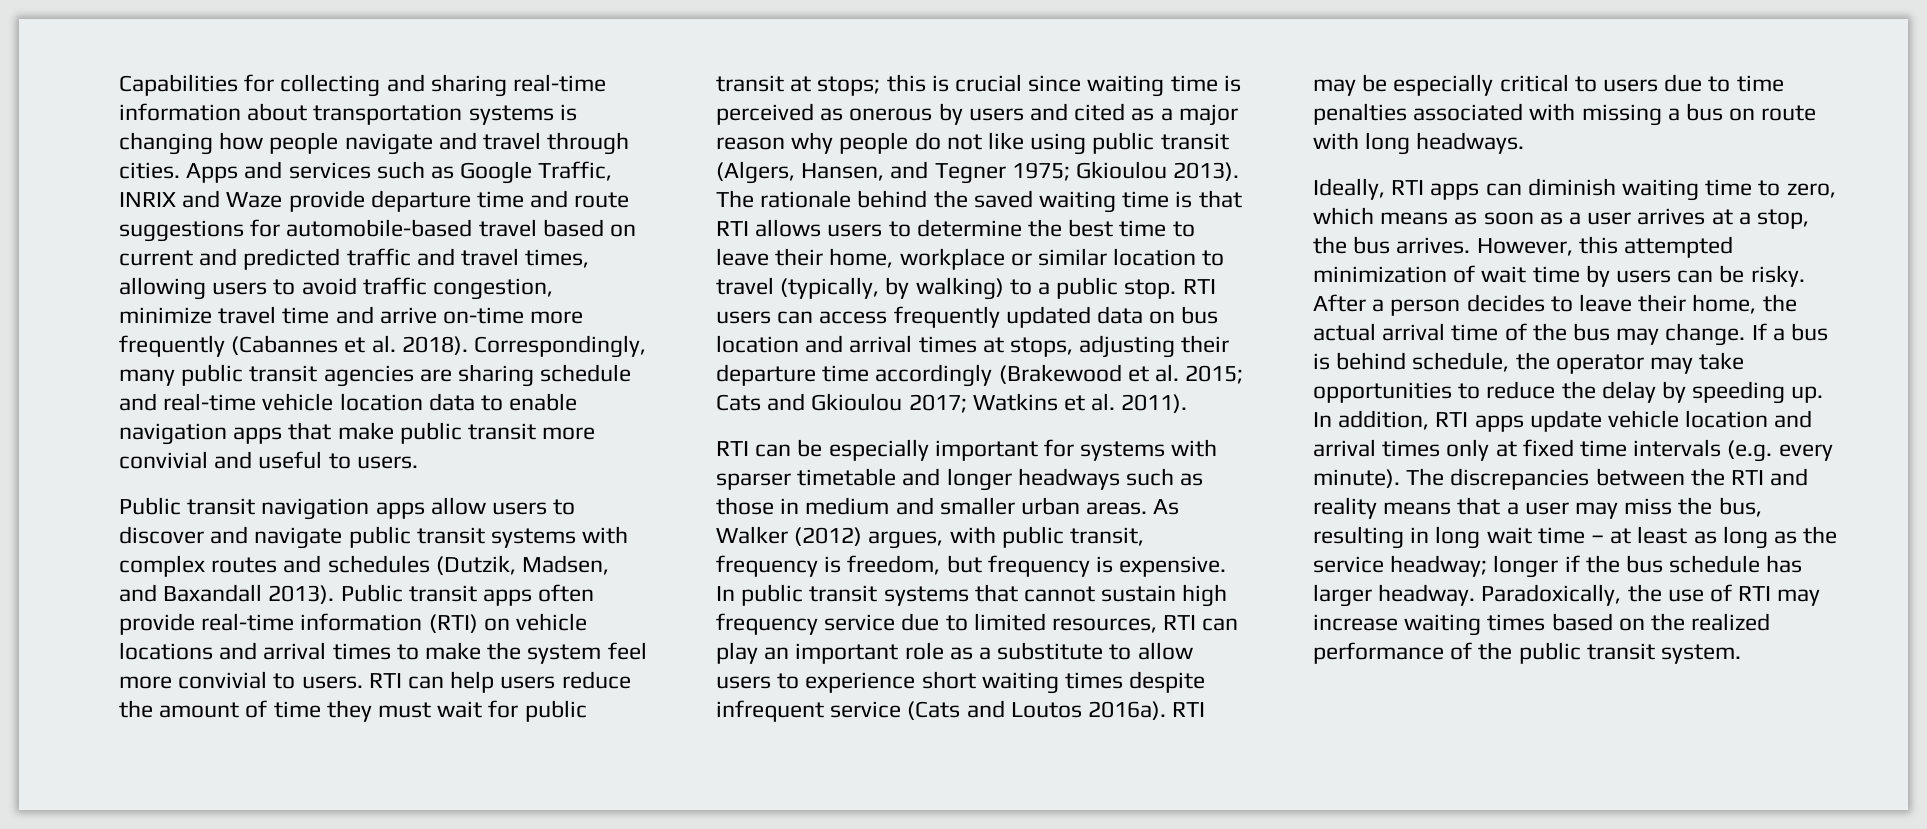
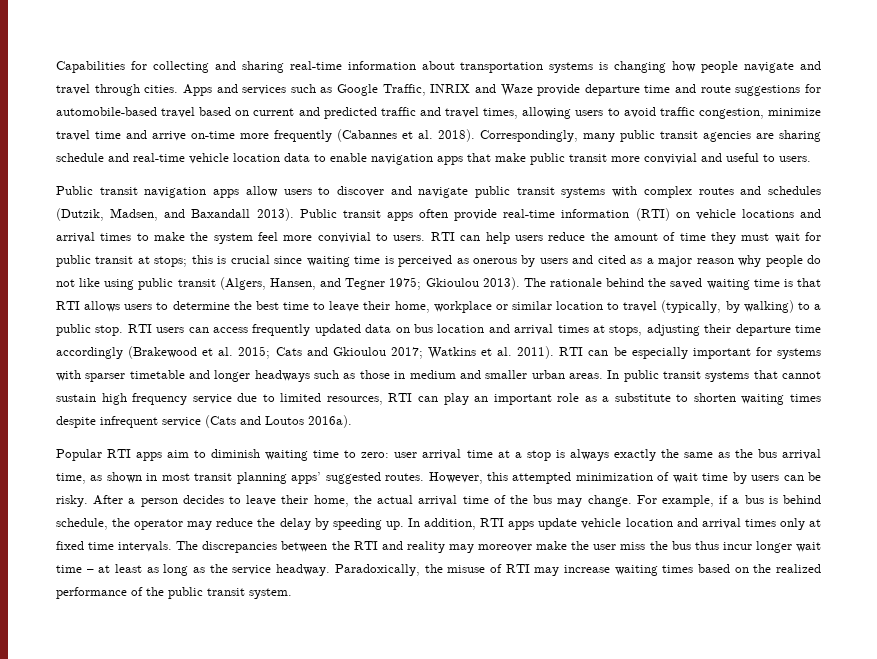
- RTI users can access frequently updated data on bus location and arrival times at stops, adjusting their departure time accordingly (Brakewood et al. 2015; Cats and Gkioulou 2017; Watkins et al. 2011).
- RTI can be especially important for systems with sparser timetable and longer headways such as those in medium and smaller urban areas.
+ RTI users can access frequently updated data on bus location and arrival times at stops, adjusting their departure time accordingly (Brakewood et al. 2015; Cats and Gkioulou 2017; Watkins et al. 2011). RTI can be especially important for systems with sparser timetable and longer headways such as those in medium and smaller urban areas.
- As Walker (2012) argues, with public transit, frequency is freedom, but frequency is expensive.
- In public transit systems that cannot sustain high frequency service due to limited resources, RTI can play an important role as a substitute to allow users to experience short waiting times despite infrequent service (Cats and Loutos 2016a). RTI may be especially critical to users due to time penalties associated with missing a bus on route with long headways.
- Ideally, RTI apps can diminish waiting time to zero, which means as soon as a user arrives at a stop, the bus arrives.
+ In public transit systems that cannot sustain high frequency service due to limited resources, RTI can play an important role as a substitute to shorten waiting times despite infrequent service (Cats and Loutos 2016a).
+ Popular RTI apps aim to diminish waiting time to zero: user arrival time at a stop is always exactly the same as the bus arrival time, as shown in most transit planning apps’ suggested routes.
- If a bus is behind schedule, the operator may take opportunities to reduce the delay by speeding up.
+ For example, if a bus is behind schedule, the operator may reduce the delay by speeding up.
- In addition, RTI apps update vehicle location and arrival times only at fixed time intervals (e.g. every minute).
+ In addition, RTI apps update vehicle location and arrival times only at fixed time intervals.
- The discrepancies between the RTI and reality means that a user may miss the bus, resulting in long wait time – at least as long as the service headway; longer if the bus schedule has larger headway.
+ The discrepancies between the RTI and reality may moreover make the user miss the bus thus incur longer wait time – at least as long as the service headway.
- Paradoxically, the use of RTI may increase waiting times based on the realized performance of the public transit system.
+ Paradoxically, the misuse of RTI may increase waiting times based on the realized performance of the public transit system.

